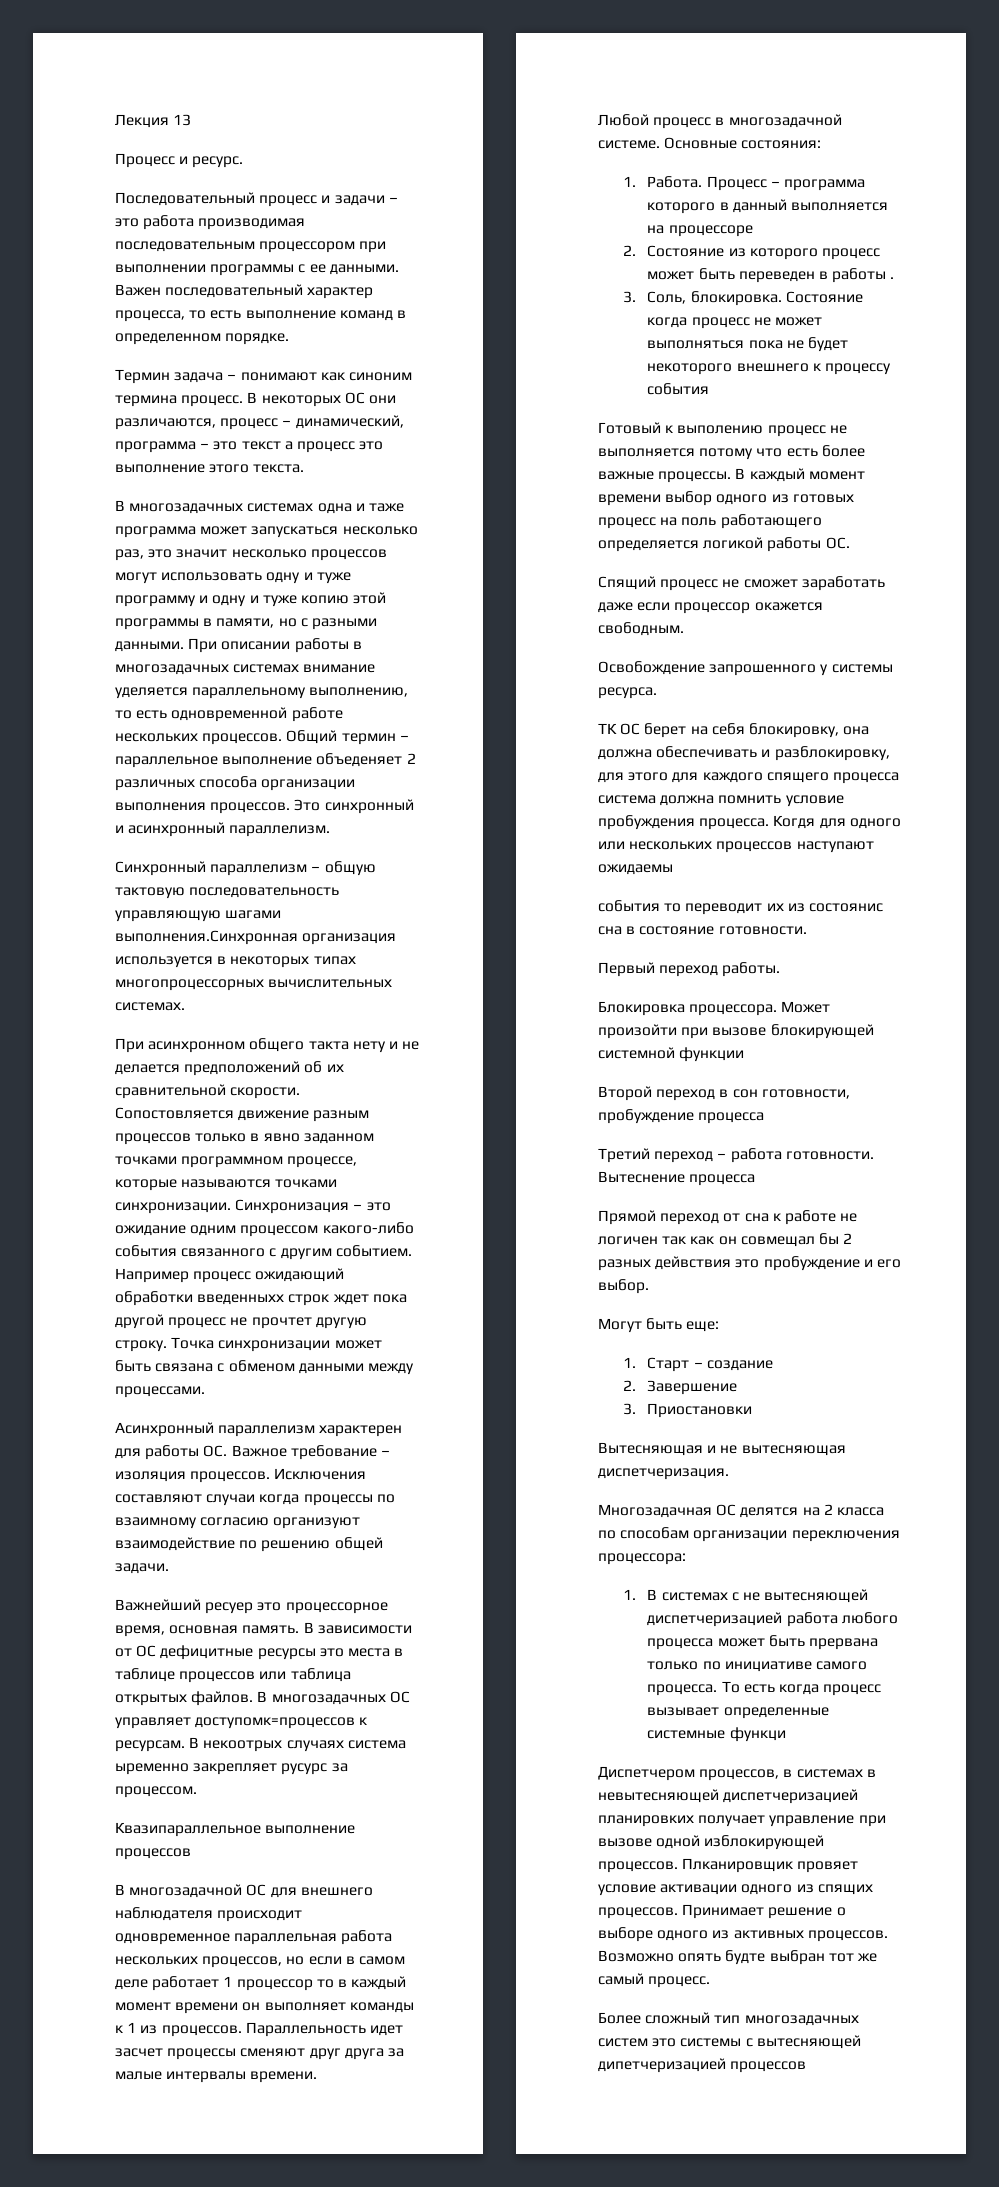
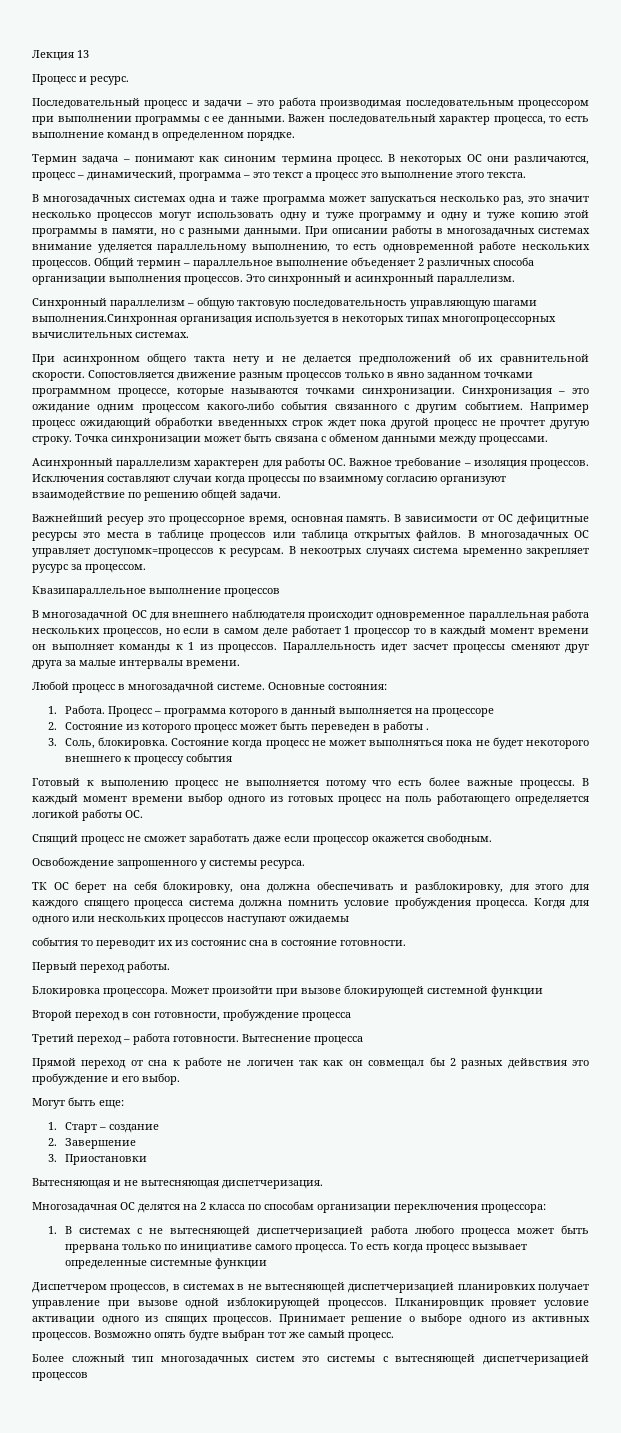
- То есть когда процесс вызывает определенные системные функци
+ То есть когда процесс вызывает определенные системные функции
- Диспетчером процессов, в системах в невытесняющей диспетчеризацией планировких получает управление при вызове одной изблокирующей процессов.
+ Диспетчером процессов, в системах в не вытесняющей диспетчеризацией планировких получает управление при вызове одной изблокирующей процессов.
- Более сложный тип многозадачных систем это системы с вытесняющей дипетчеризацией процессов
+ Более сложный тип многозадачных систем это системы с вытесняющей диспетчеризацией процессов

